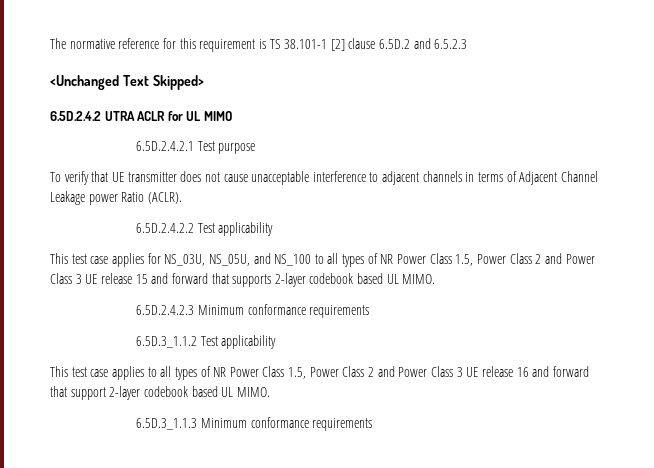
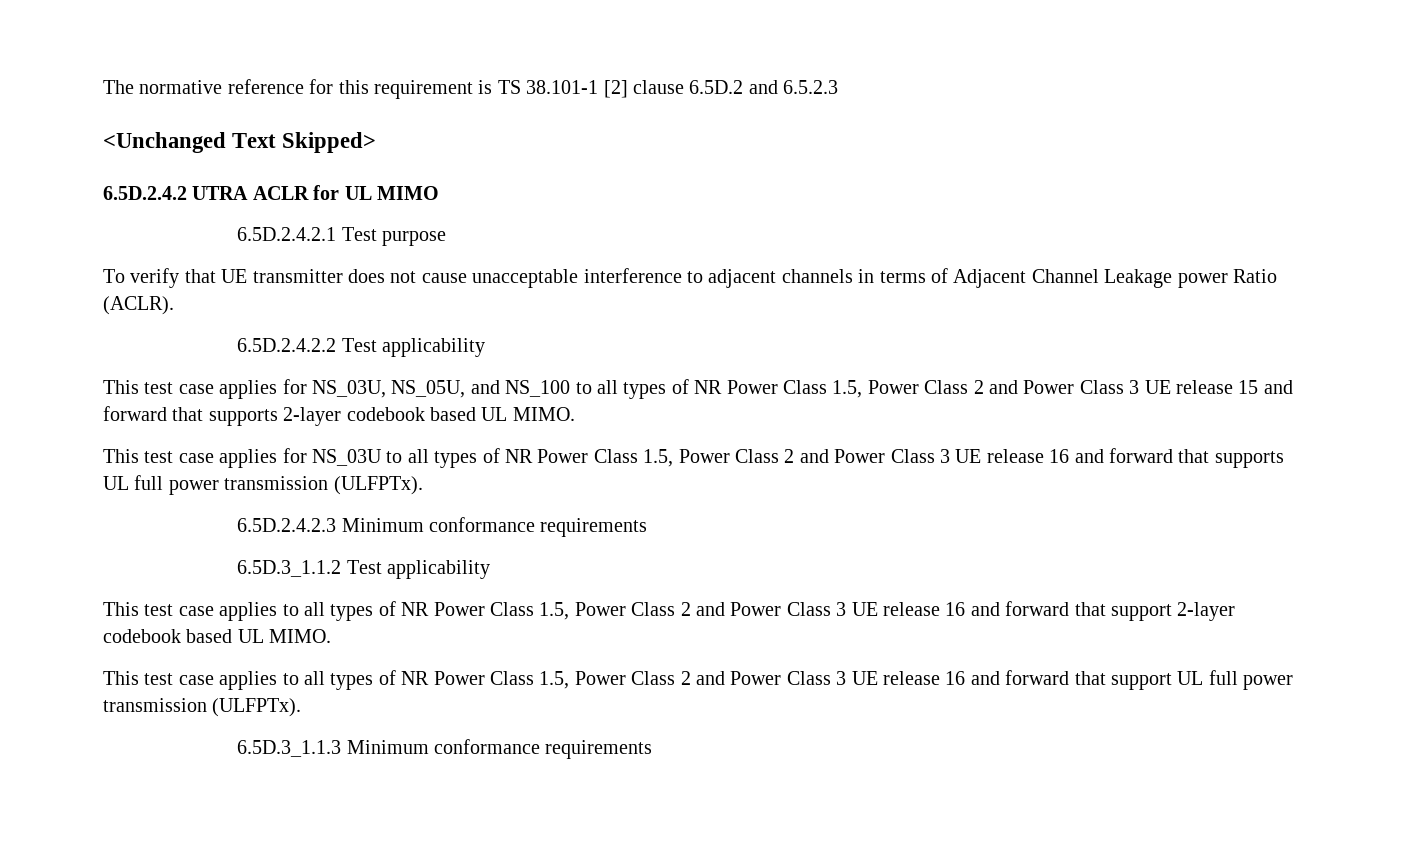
+ This test case applies for NS_03U to all types of NR Power Class 1.5, Power Class 2 and Power Class 3 UE release 16 and forward that supports UL full power transmission (ULFPTx).
+ This test case applies to all types of NR Power Class 1.5, Power Class 2 and Power Class 3 UE release 16 and forward that support UL full power transmission (ULFPTx).

